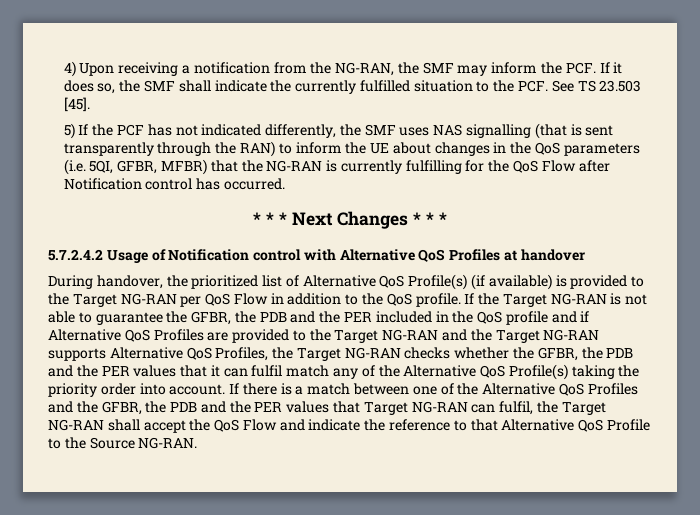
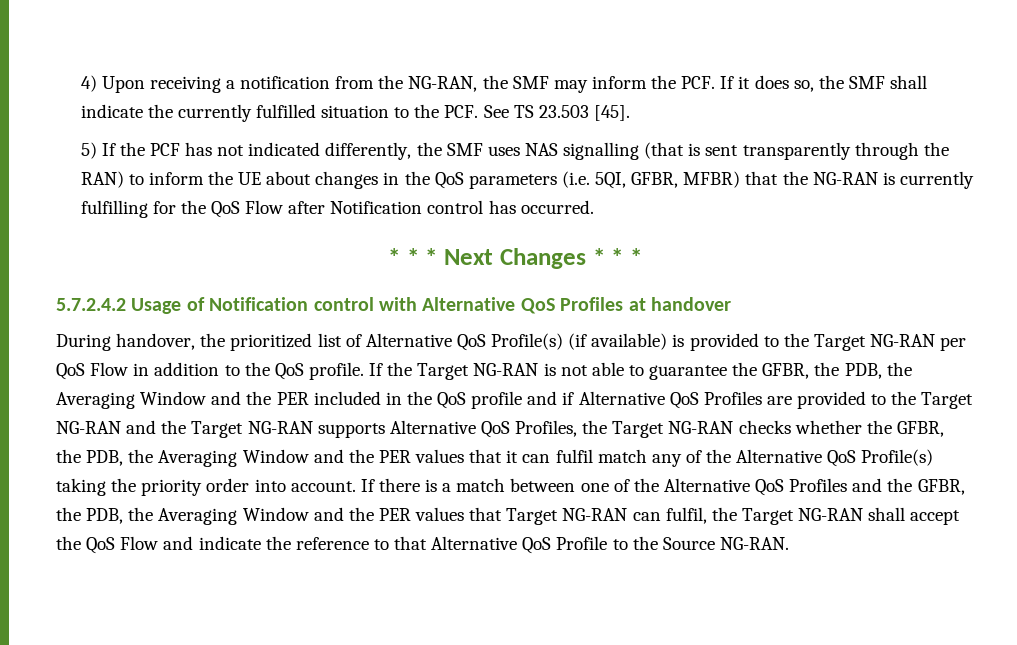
- If the Target NG-RAN is not able to guarantee the GFBR, the PDB and the PER included in the QoS profile and if Alternative QoS Profiles are provided to the Target NG-RAN and the Target NG-RAN supports Alternative QoS Profiles, the Target NG-RAN checks whether the GFBR, the PDB and the PER values that it can fulfil match any of the Alternative QoS Profile(s) taking the priority order into account.
+ If the Target NG-RAN is not able to guarantee the GFBR, the PDB, the Averaging Window and the PER included in the QoS profile and if Alternative QoS Profiles are provided to the Target NG-RAN and the Target NG-RAN supports Alternative QoS Profiles, the Target NG-RAN checks whether the GFBR, the PDB, the Averaging Window and the PER values that it can fulfil match any of the Alternative QoS Profile(s) taking the priority order into account.
- If there is a match between one of the Alternative QoS Profiles and the GFBR, the PDB and the PER values that Target NG-RAN can fulfil, the Target NG-RAN shall accept the QoS Flow and indicate the reference to that Alternative QoS Profile to the Source NG-RAN.
+ If there is a match between one of the Alternative QoS Profiles and the GFBR, the PDB, the Averaging Window and the PER values that Target NG-RAN can fulfil, the Target NG-RAN shall accept the QoS Flow and indicate the reference to that Alternative QoS Profile to the Source NG-RAN.

